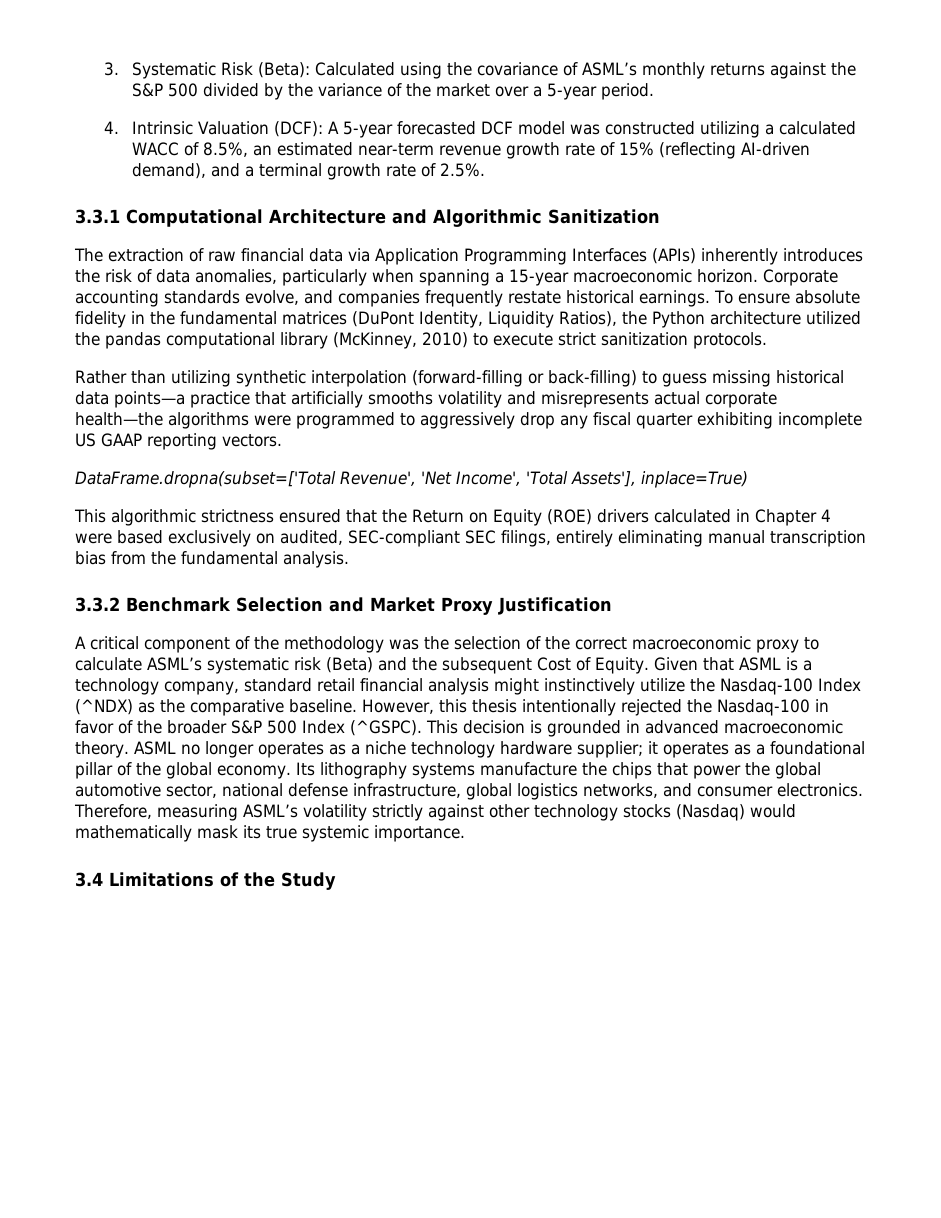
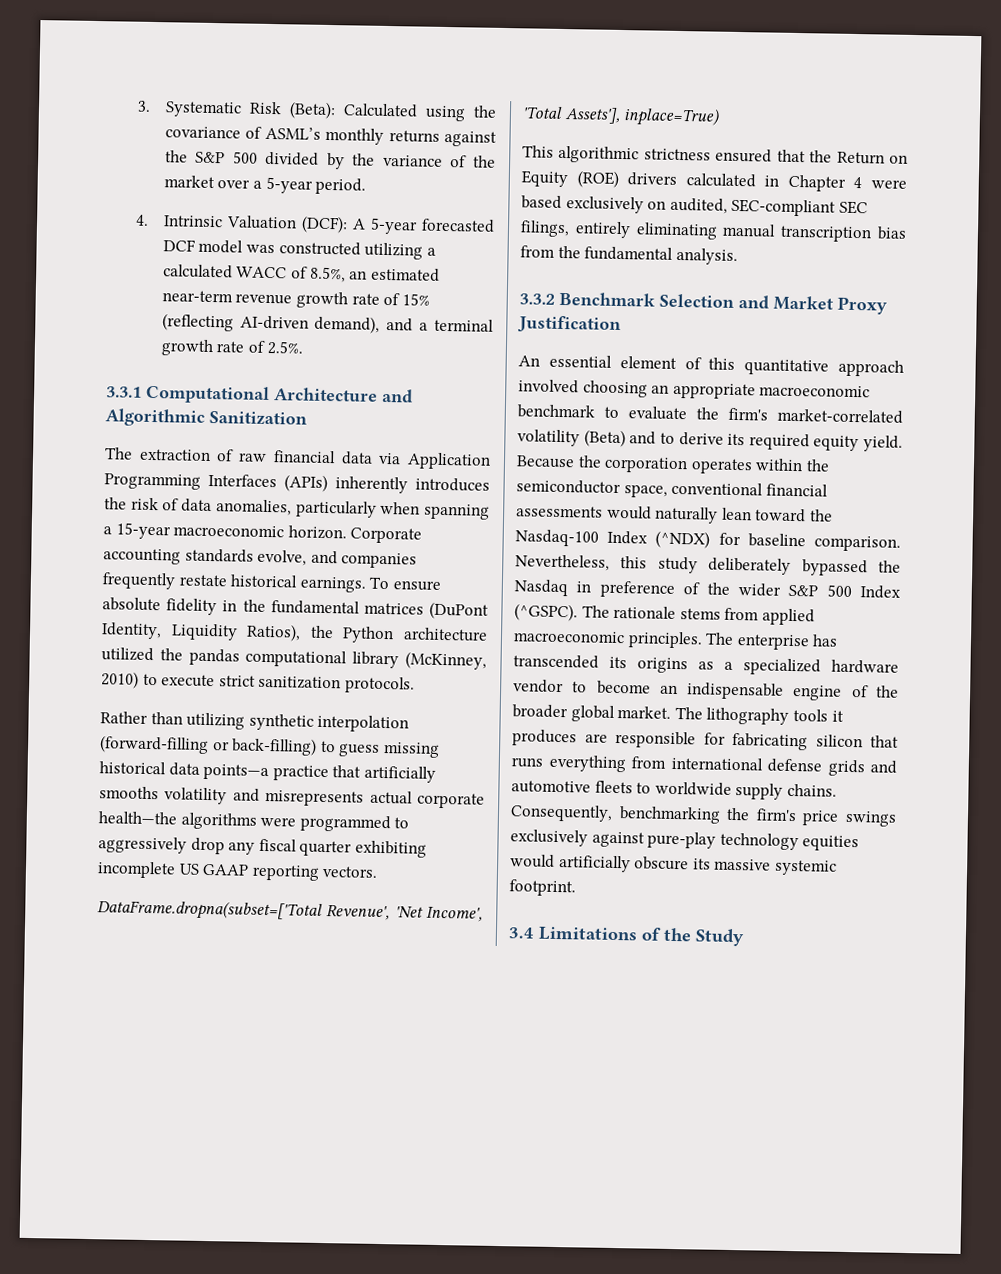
- A critical component of the methodology was the selection of the correct macroeconomic proxy to calculate ASML’s systematic risk (Beta) and the subsequent Cost of Equity. Given that ASML is a technology company, standard retail financial analysis might instinctively utilize the Nasdaq-100 Index (^NDX) as the comparative baseline. However, this thesis intentionally rejected the Nasdaq-100 in favor of the broader S&P 500 Index (^GSPC).
+ An essential element of this quantitative approach involved choosing an appropriate macroeconomic benchmark to evaluate the firm's market-correlated volatility (Beta) and to derive its required equity yield. Because the corporation operates within the semiconductor space, conventional financial assessments would naturally lean toward the Nasdaq-100 Index (^NDX) for baseline comparison. Nevertheless, this study deliberately bypassed the Nasdaq in preference of the wider S&P 500 Index (^GSPC).
- This decision is grounded in advanced macroeconomic theory. ASML no longer operates as a niche technology hardware supplier; it operates as a foundational pillar of the global economy. Its lithography systems manufacture the chips that power the global automotive sector, national defense infrastructure, global logistics networks, and consumer electronics. Therefore, measuring ASML’s volatility strictly against other technology stocks (Nasdaq) would mathematically mask its true systemic importance.
+ The rationale stems from applied macroeconomic principles. The enterprise has transcended its origins as a specialized hardware vendor to become an indispensable engine of the broader global market. The lithography tools it produces are responsible for fabricating silicon that runs everything from international defense grids and automotive fleets to worldwide supply chains. Consequently, benchmarking the firm's price swings exclusively against pure-play technology equities would artificially obscure its massive systemic footprint.

